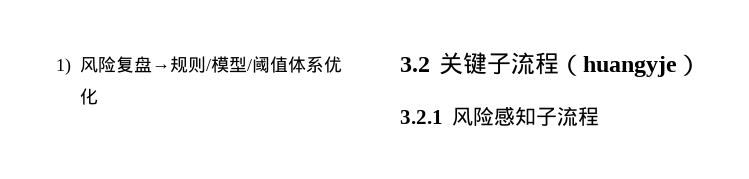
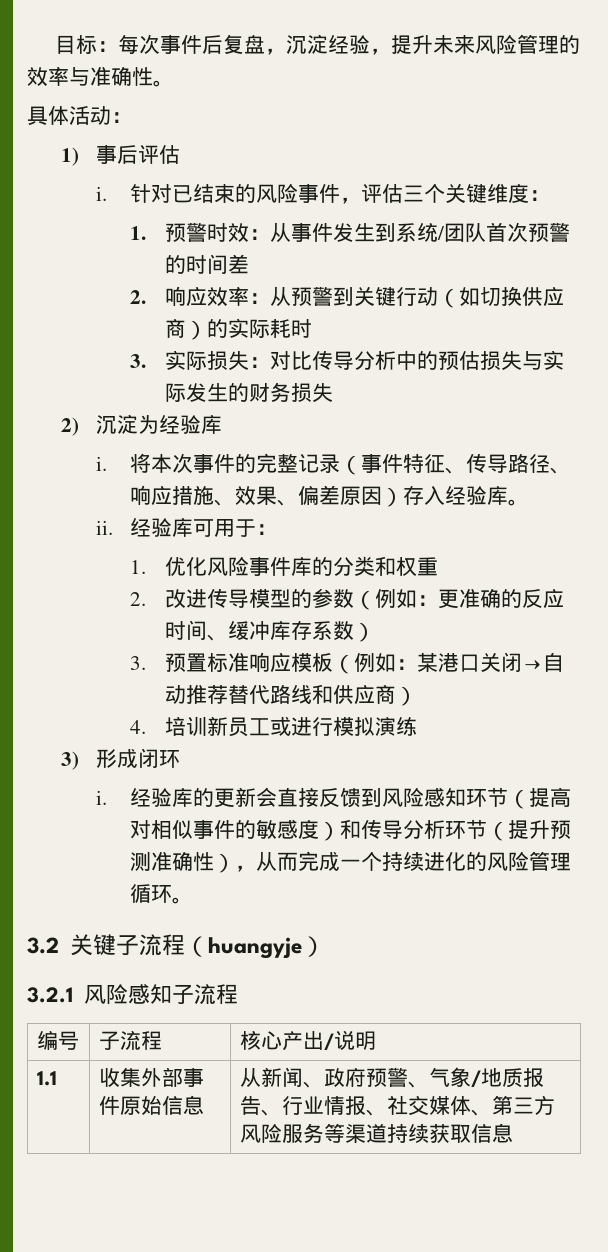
- 1)风险复盘→规则/模型/阈值体系优化
+ 目标：每次事件后复盘，沉淀经验，提升未来风险管理的效率与准确性。
+ 具体活动：
+ 1)事后评估
+ i.针对已结束的风险事件，评估三个关键维度：
+ 1.预警时效：从事件发生到系统/团队首次预警的时间差
+ 2.响应效率：从预警到关键行动（如切换供应商）的实际耗时
+ 3.实际损失：对比传导分析中的预估损失与实际发生的财务损失
+ 2)沉淀为经验库
+ i.将本次事件的完整记录（事件特征、传导路径、响应措施、效果、偏差原因）存入经验库。
+ ii.经验库可用于：
+ 1.优化风险事件库的分类和权重
+ 2.改进传导模型的参数（例如：更准确的反应时间、缓冲库存系数）
+ 3.预置标准响应模板（例如：某港口关闭→自动推荐替代路线和供应商）
+ 4.培训新员工或进行模拟演练
+ 3)形成闭环
+ i.经验库的更新会直接反馈到风险感知环节（提高对相似事件的敏感度）和传导分析环节（提升预测准确性），从而完成一个持续进化的风险管理循环。
+ 编号 | 子流程 | 核心产出/说明
+ 1.1 | 收集外部事件原始信息 | 从新闻、政府预警、气象/地质报告、行业情报、社交媒体、第三方风险服务等渠道持续获取信息

